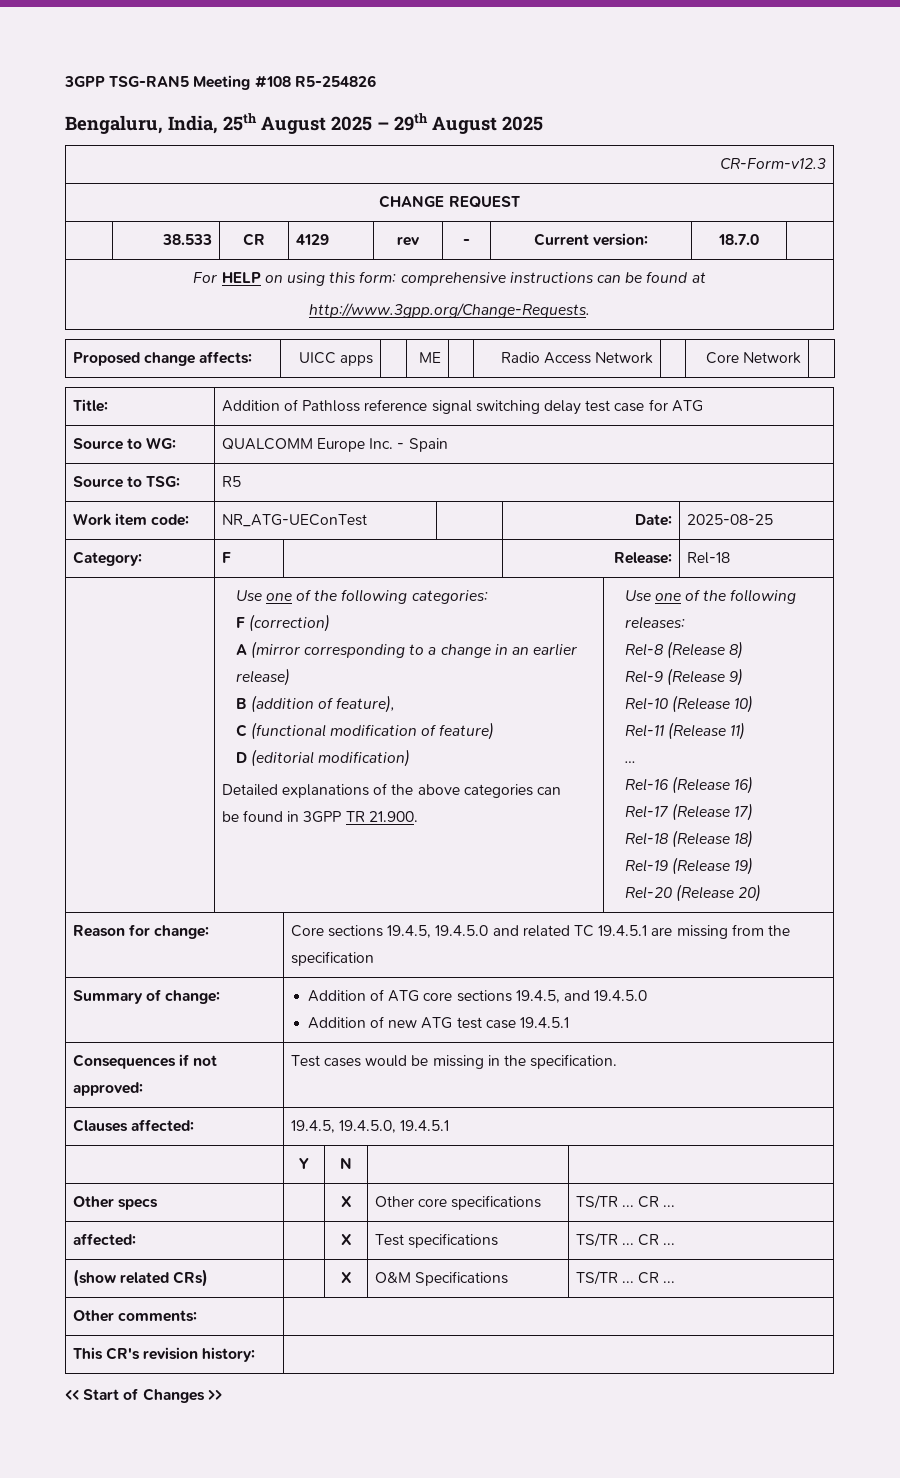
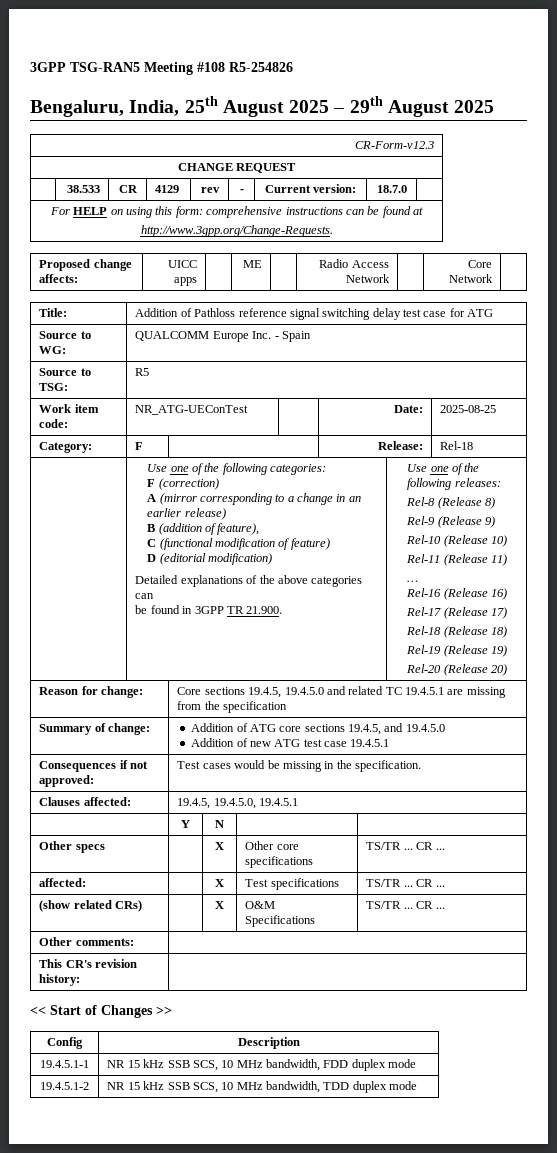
+ Config | Description
+ 19.4.5.1-1 | NR 15 kHz SSB SCS, 10 MHz bandwidth, FDD duplex mode
+ 19.4.5.1-2 | NR 15 kHz SSB SCS, 10 MHz bandwidth, TDD duplex mode

